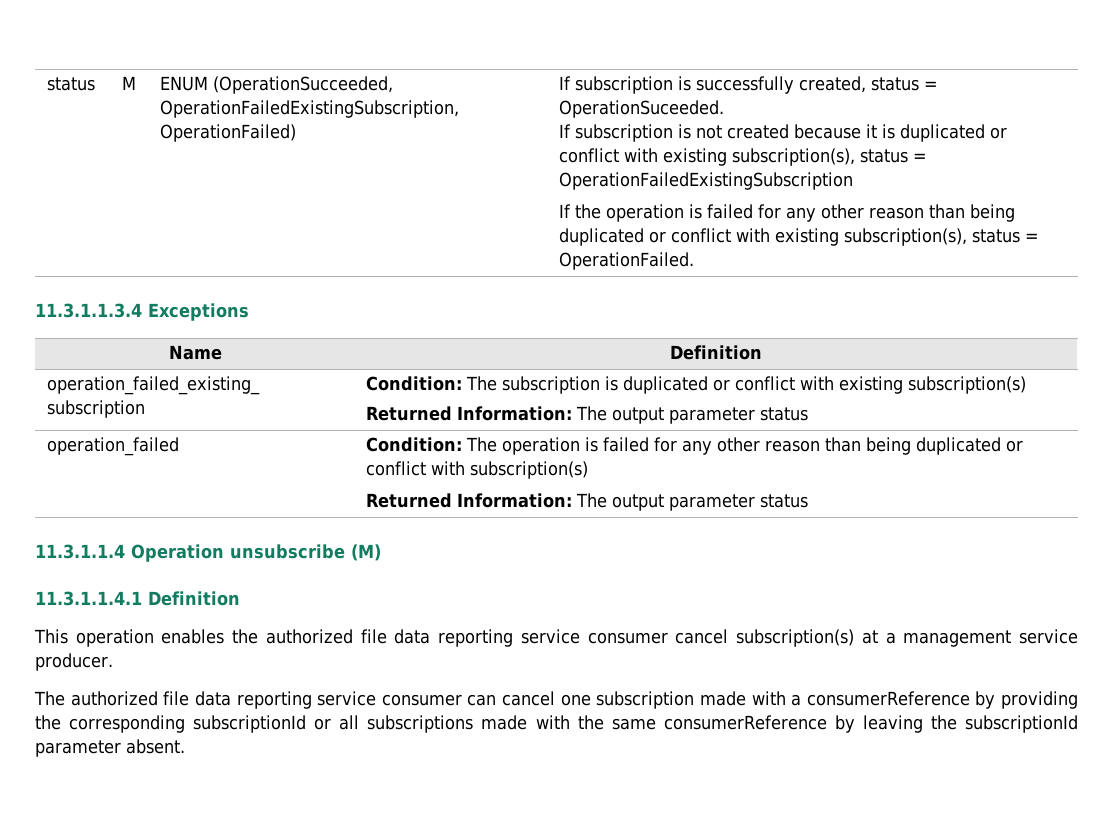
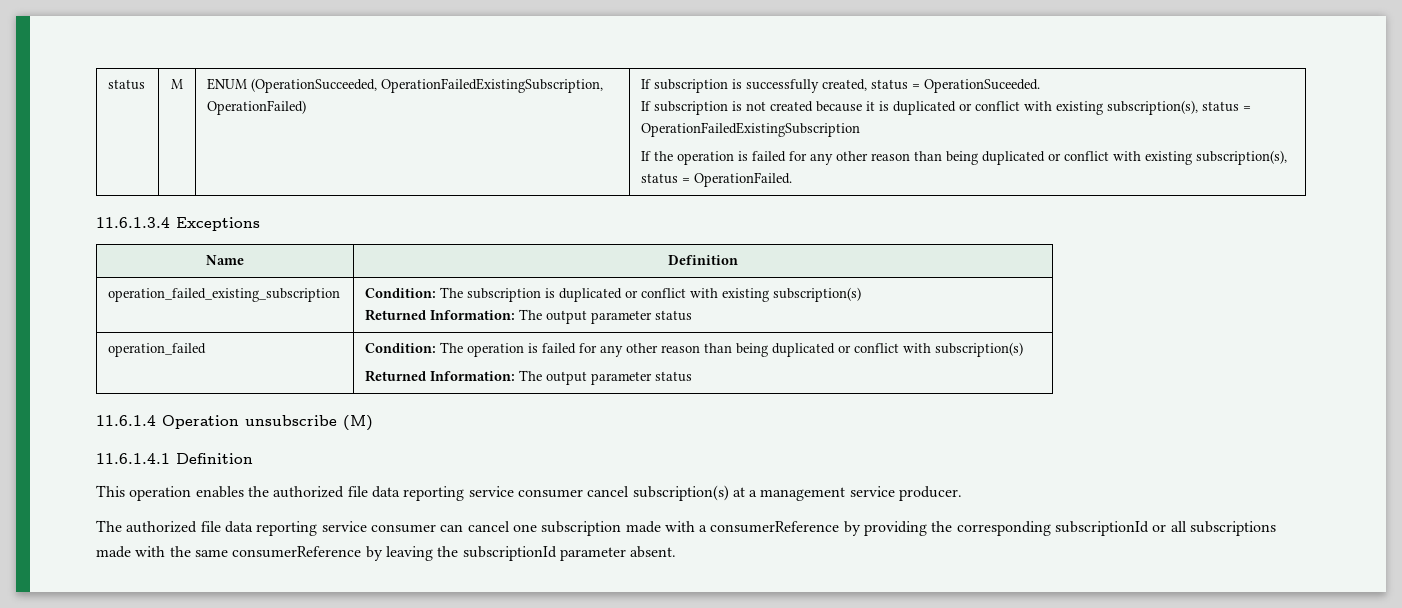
- 11.3.1.1.3.4 Exceptions
+ 11.6.1.3.4 Exceptions
- 11.3.1.1.4 Operation unsubscribe (M)
+ 11.6.1.4 Operation unsubscribe (M)
- 11.3.1.1.4.1 Definition
+ 11.6.1.4.1 Definition

